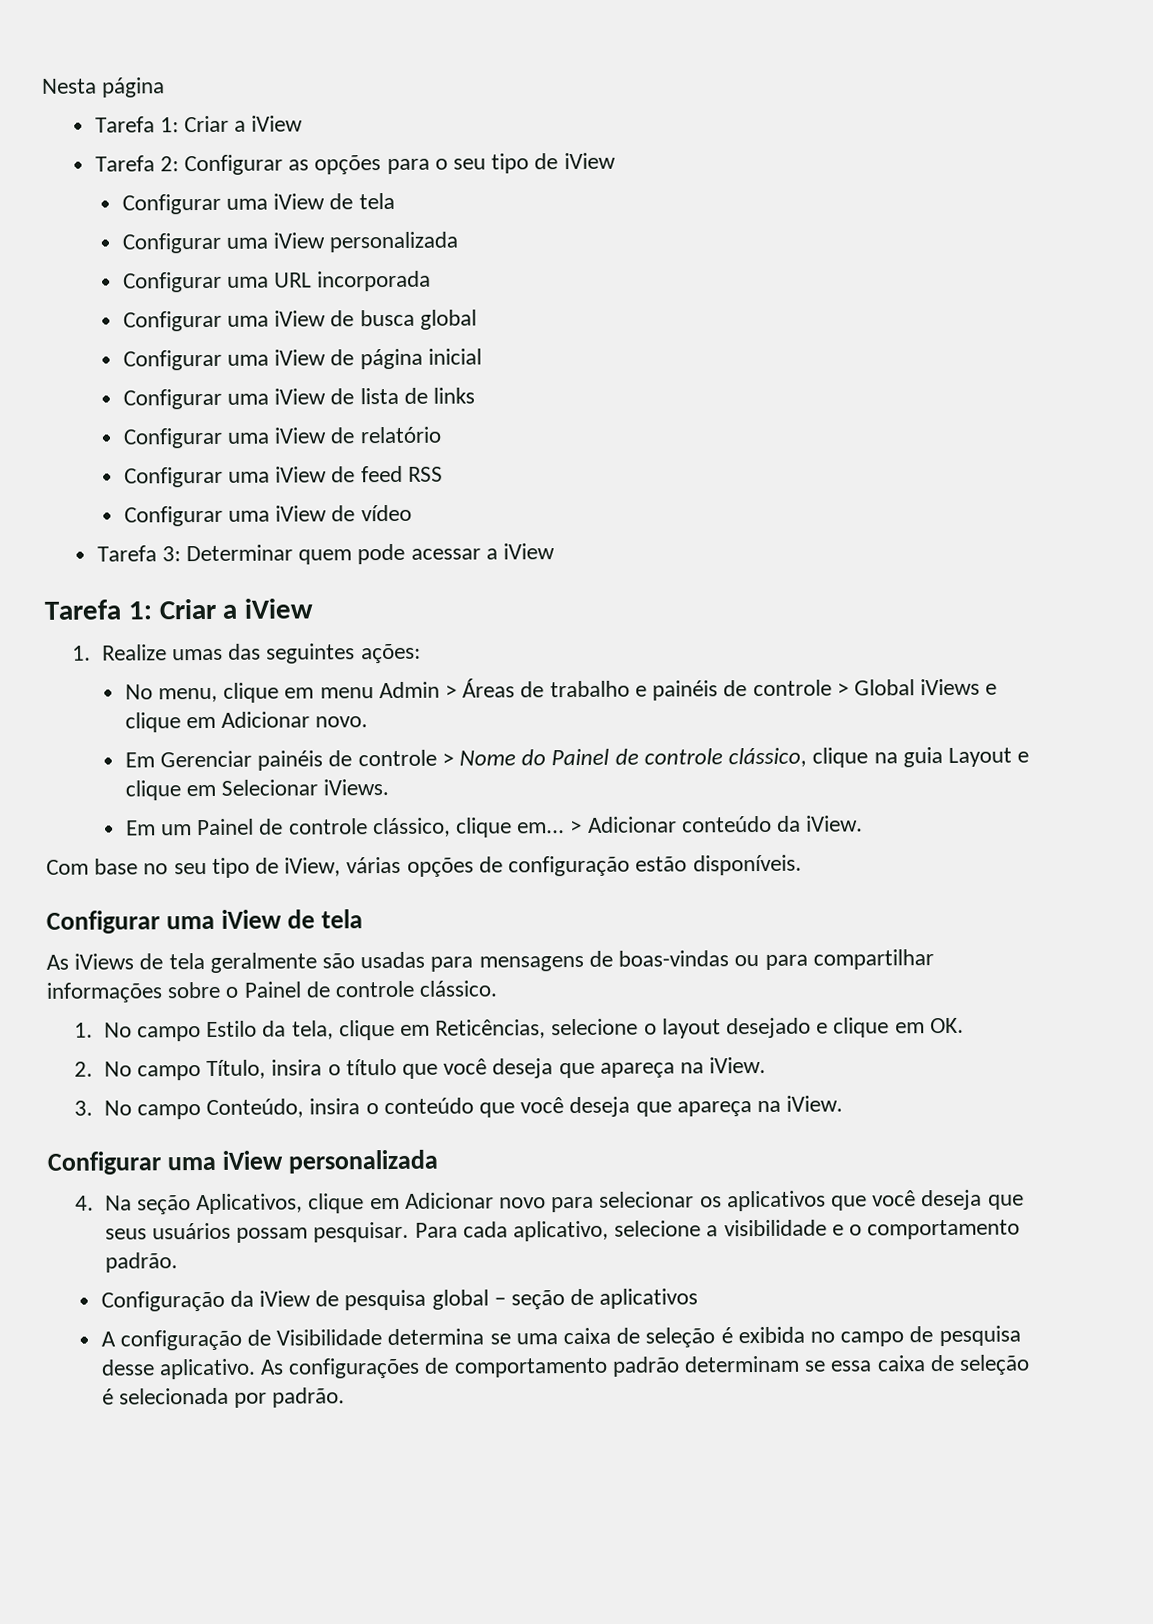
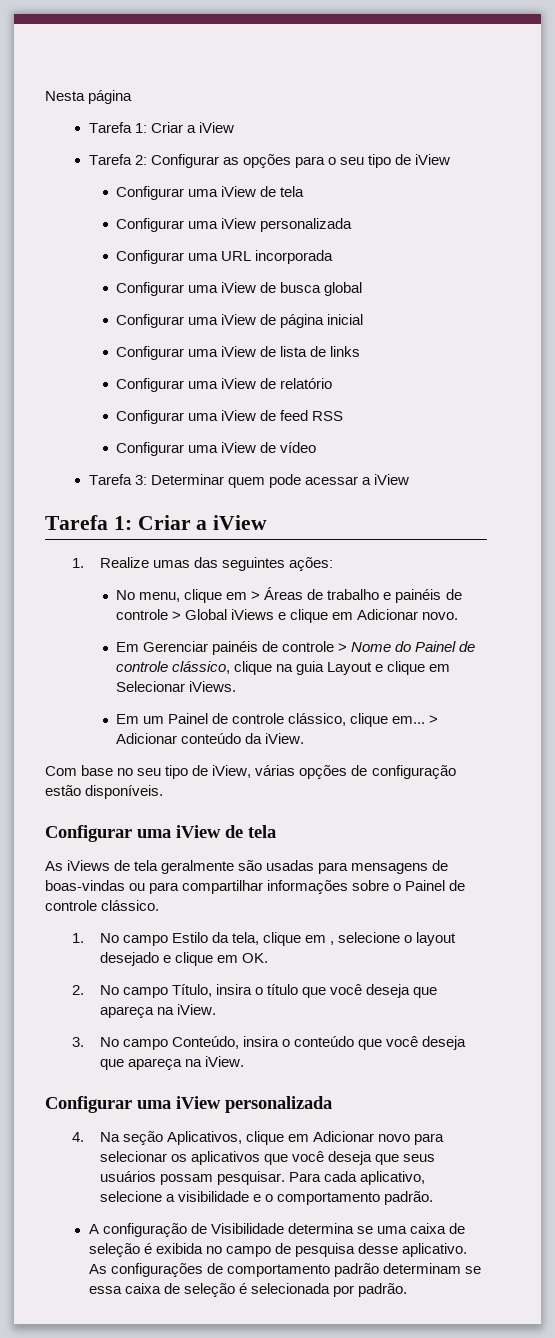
- No menu, clique em menu Admin > Áreas de trabalho e painéis de controle > Global iViews e clique em Adicionar novo.
+ No menu, clique em > Áreas de trabalho e painéis de controle > Global iViews e clique em Adicionar novo.
- 1. No campo Estilo da tela, clique em Reticências, selecione o layout desejado e clique em OK.
+ 1. No campo Estilo da tela, clique em , selecione o layout desejado e clique em OK.
- Configuração da iView de pesquisa global – seção de aplicativos

